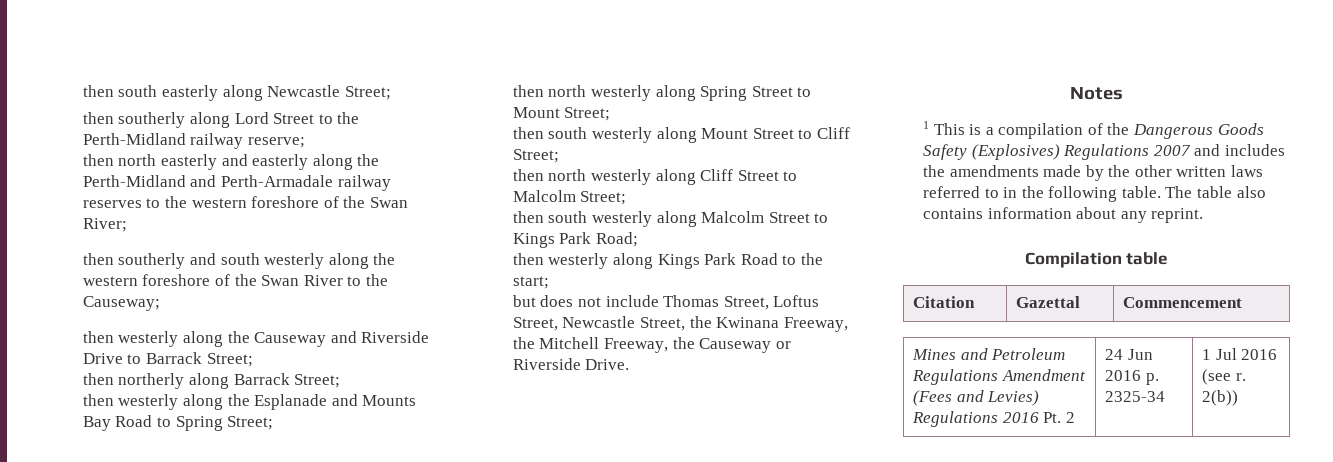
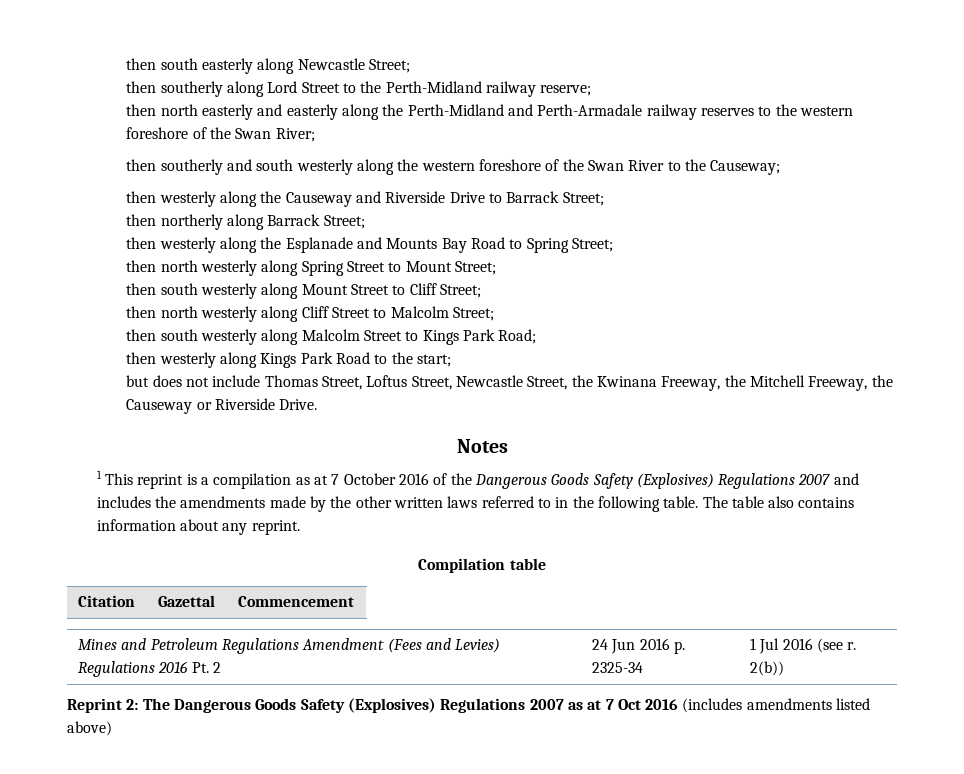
- 1 This is a compilation of the Dangerous Goods Safety (Explosives) Regulations 2007 and includes the amendments made by the other written laws referred to in the following table.
+ 1 This reprint is a compilation as at 7 October 2016 of the Dangerous Goods Safety (Explosives) Regulations 2007 and includes the amendments made by the other written laws referred to in the following table.
+ Reprint 2: The Dangerous Goods Safety (Explosives) Regulations 2007 as at 7 Oct 2016 (includes amendments listed above)

